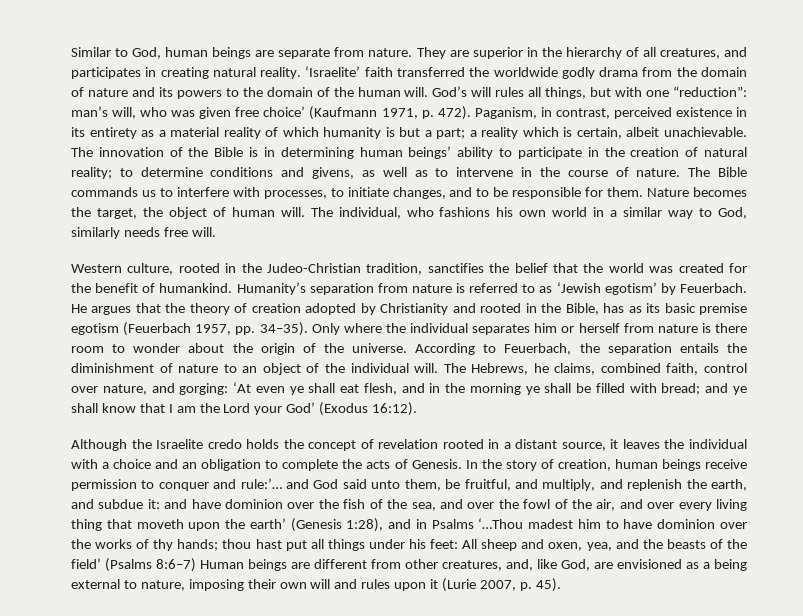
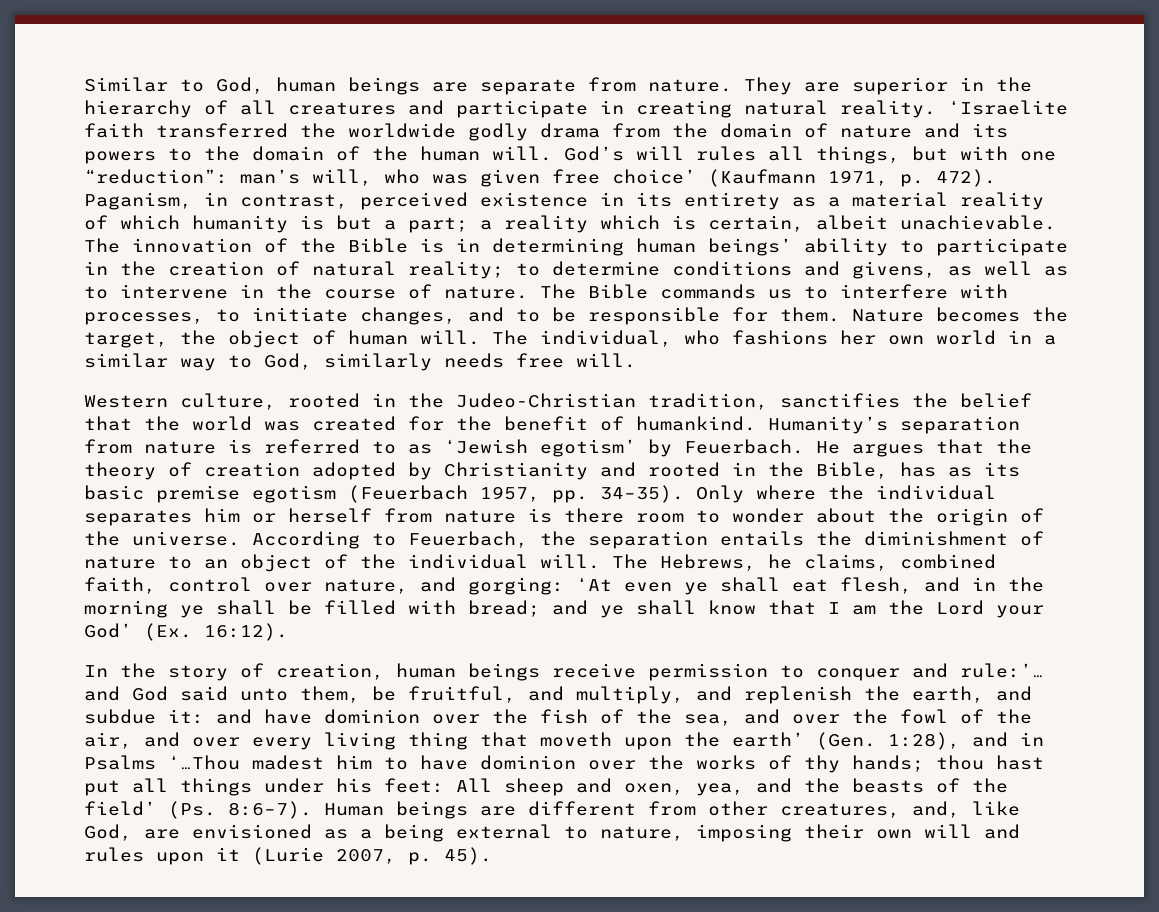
- They are superior in the hierarchy of all creatures, and participates in creating natural reality.
+ They are superior in the hierarchy of all creatures and participate in creating natural reality.
- ‘Israelite’ faith transferred the worldwide godly drama from the domain of nature and its powers to the domain of the human will.
+ ‘Israelite faith transferred the worldwide godly drama from the domain of nature and its powers to the domain of the human will.
- The individual, who fashions his own world in a similar way to God, similarly needs free will.
+ The individual, who fashions her own world in a similar way to God, similarly needs free will.
- The Hebrews, he claims, combined faith, control over nature, and gorging: ‘At even ye shall eat flesh, and in the morning ye shall be filled with bread; and ye shall know that I am the Lord your God’ (Exodus 16:12).
+ The Hebrews, he claims, combined faith, control over nature, and gorging: ‘At even ye shall eat flesh, and in the morning ye shall be filled with bread; and ye shall know that I am the Lord your God’ (Ex. 16:12).
- Although the Israelite credo holds the concept of revelation rooted in a distant source, it leaves the individual with a choice and an obligation to complete the acts of Genesis.
- and have dominion over the fish of the sea, and over the fowl of the air, and over every living thing that moveth upon the earth’ (Genesis 1:28), and in Psalms ‘…Thou madest him to have dominion over the works of thy hands;
+ and have dominion over the fish of the sea, and over the fowl of the air, and over every living thing that moveth upon the earth’ (Gen. 1:28), and in Psalms ‘…Thou madest him to have dominion over the works of thy hands;
- All sheep and oxen, yea, and the beasts of the field’ (Psalms 8:6–7) Human beings are different from other creatures, and, like God, are envisioned as a being external to nature, imposing their own will and rules upon it (Lurie 2007, p. 45).
+ All sheep and oxen, yea, and the beasts of the field’ (Ps. 8:6–7). Human beings are different from other creatures, and, like God, are envisioned as a being external to nature, imposing their own will and rules upon it (Lurie 2007, p. 45).

